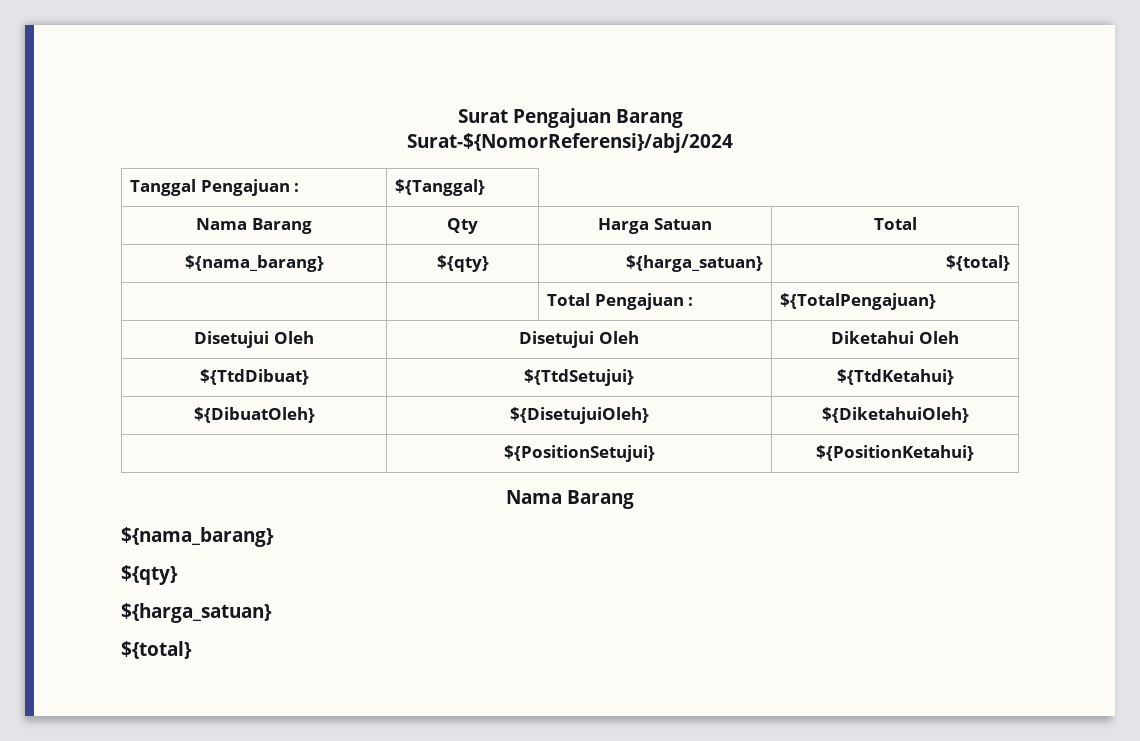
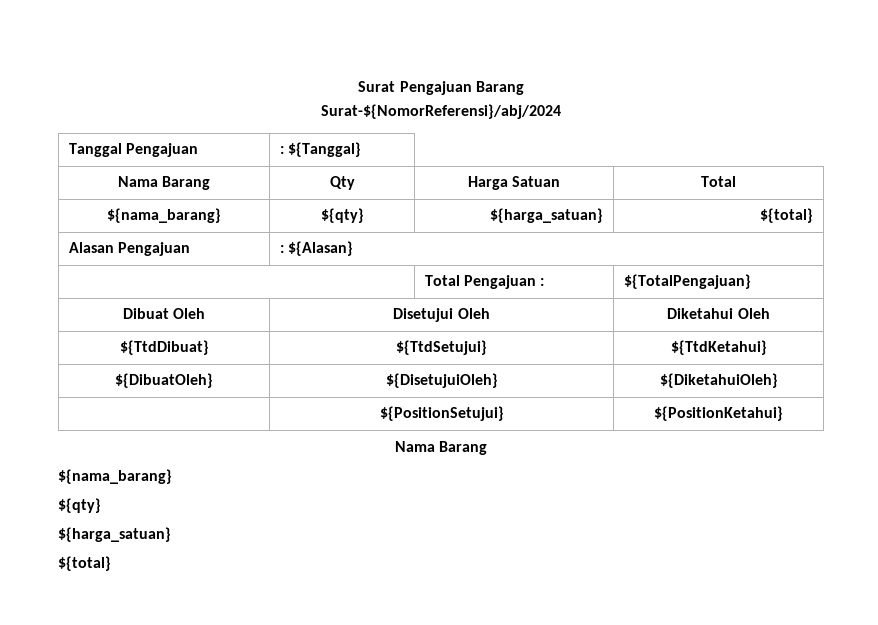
- Tanggal Pengajuan : | ${Tanggal}
+ Tanggal Pengajuan | : ${Tanggal}
- | | Total Pengajuan : | ${TotalPengajuan}
+ Alasan Pengajuan | : ${Alasan}
+ | Total Pengajuan : | ${TotalPengajuan}
- Disetujui Oleh | Disetujui Oleh | Diketahui Oleh
+ Dibuat Oleh | Disetujui Oleh | Diketahui Oleh

